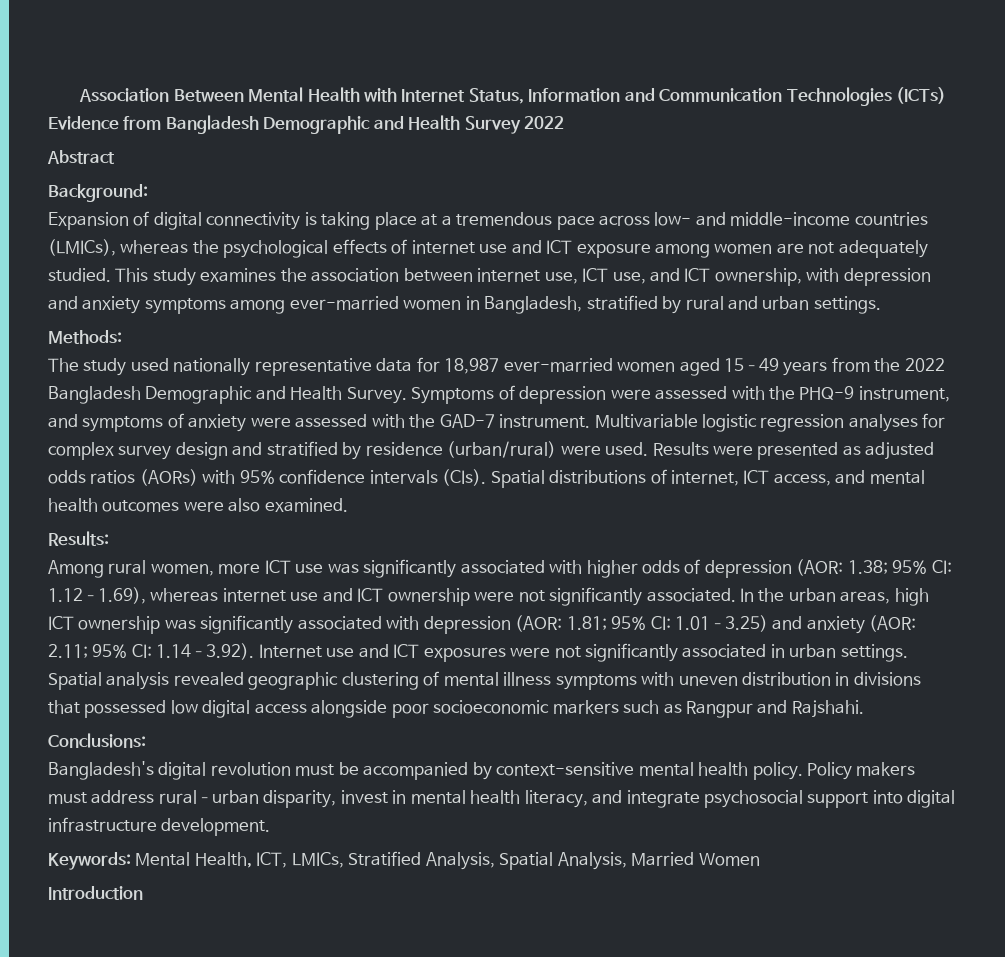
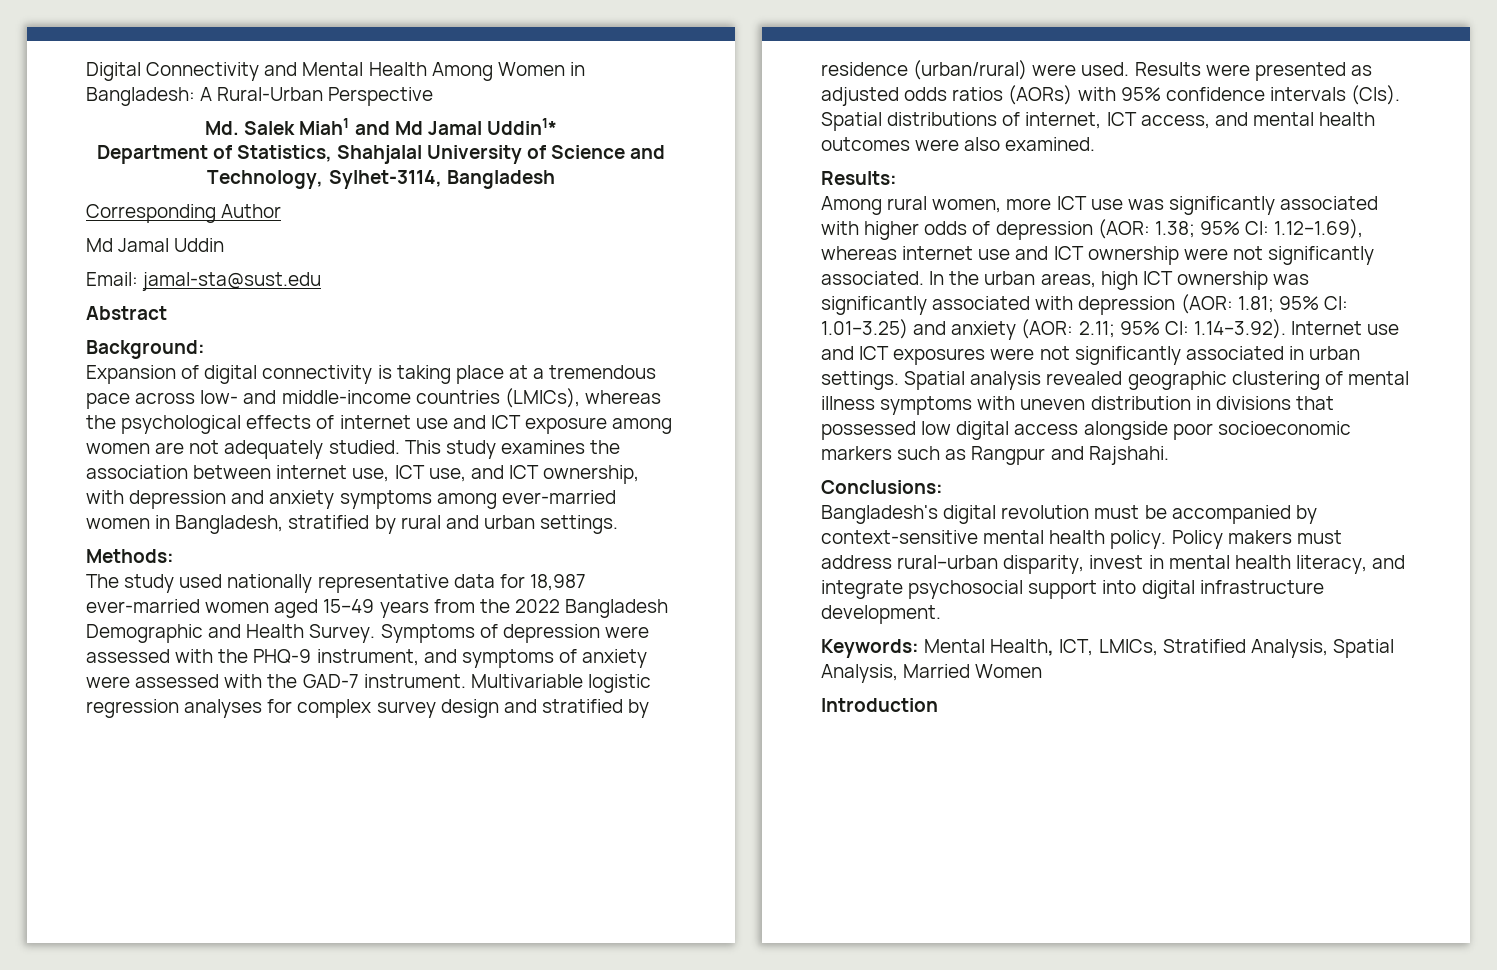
- Association Between Mental Health with Internet Status, Information and Communication Technologies (ICTs) Evidence from Bangladesh Demographic and Health Survey 2022
+ Digital Connectivity and Mental Health Among Women in Bangladesh: A Rural-Urban Perspective
+ Md. Salek Miah1 and Md Jamal Uddin1*
+ Department of Statistics, Shahjalal University of Science and Technology, Sylhet-3114, Bangladesh
+ Corresponding Author
+ Md Jamal Uddin
+ Email: jamal-sta@sust.edu

